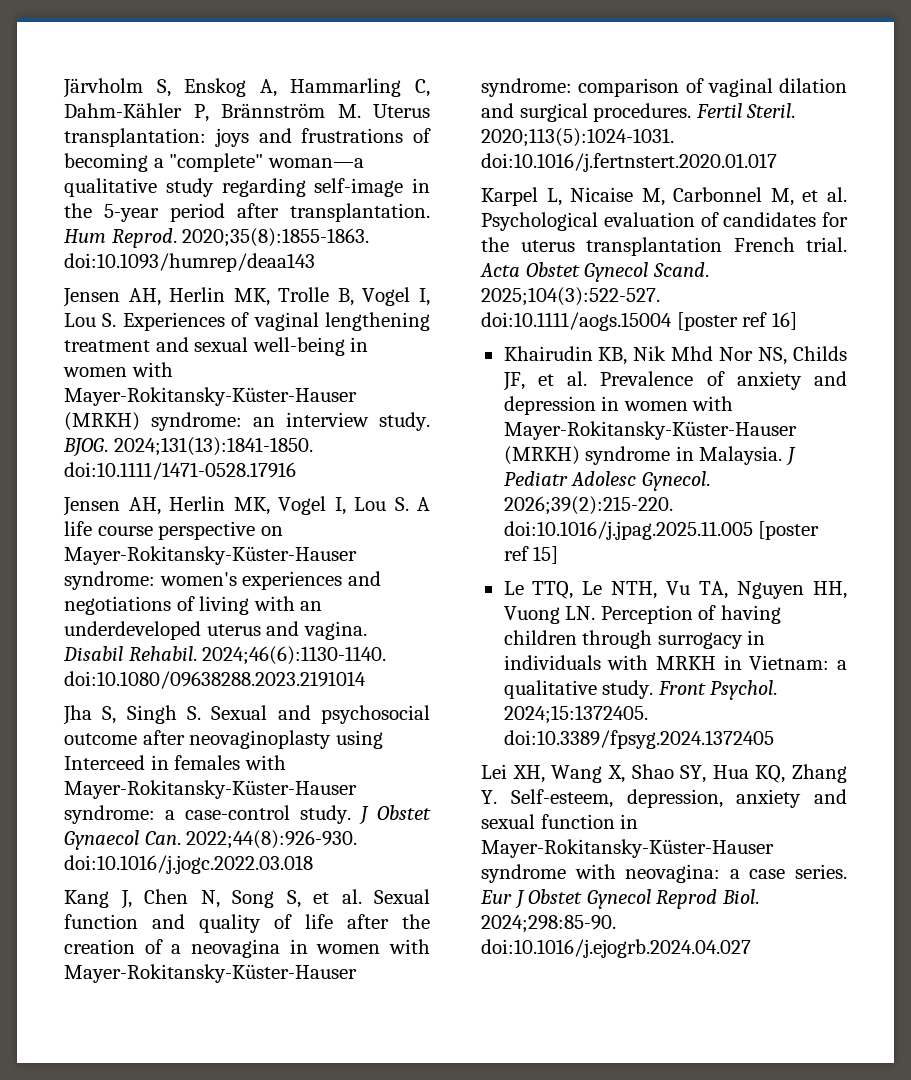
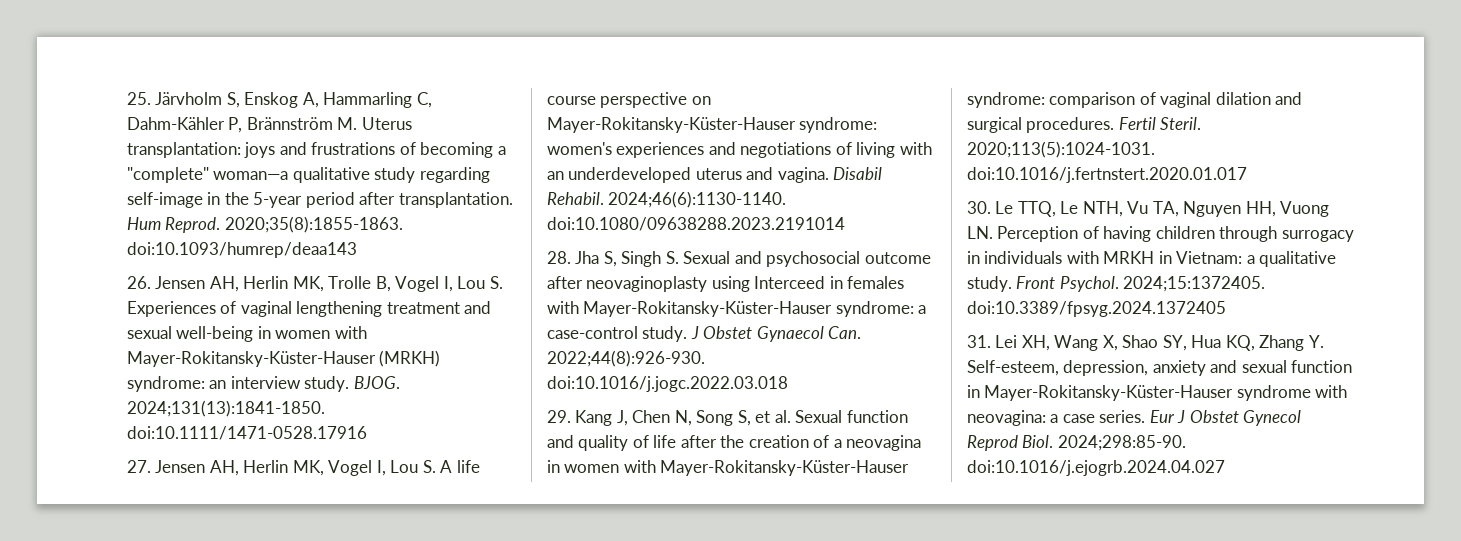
- Järvholm S, Enskog A, Hammarling C, Dahm-Kähler P, Brännström M. Uterus transplantation: joys and frustrations of becoming a "complete" woman—a qualitative study regarding self-image in the 5-year period after transplantation.
+ 25. Järvholm S, Enskog A, Hammarling C, Dahm-Kähler P, Brännström M. Uterus transplantation: joys and frustrations of becoming a "complete" woman—a qualitative study regarding self-image in the 5-year period after transplantation.
- Jensen AH, Herlin MK, Trolle B, Vogel I, Lou S. Experiences of vaginal lengthening treatment and sexual well-being in women with Mayer-Rokitansky-Küster-Hauser (MRKH) syndrome: an interview study.
+ 26. Jensen AH, Herlin MK, Trolle B, Vogel I, Lou S. Experiences of vaginal lengthening treatment and sexual well-being in women with Mayer-Rokitansky-Küster-Hauser (MRKH) syndrome: an interview study.
- Jensen AH, Herlin MK, Vogel I, Lou S. A life course perspective on Mayer-Rokitansky-Küster-Hauser syndrome: women's experiences and negotiations of living with an underdeveloped uterus and vagina.
+ 27. Jensen AH, Herlin MK, Vogel I, Lou S. A life course perspective on Mayer-Rokitansky-Küster-Hauser syndrome: women's experiences and negotiations of living with an underdeveloped uterus and vagina.
- Jha S, Singh S. Sexual and psychosocial outcome after neovaginoplasty using Interceed in females with Mayer-Rokitansky-Küster-Hauser syndrome: a case-control study.
+ 28. Jha S, Singh S. Sexual and psychosocial outcome after neovaginoplasty using Interceed in females with Mayer-Rokitansky-Küster-Hauser syndrome: a case-control study.
- Kang J, Chen N, Song S, et al. Sexual function and quality of life after the creation of a neovagina in women with Mayer-Rokitansky-Küster-Hauser syndrome: comparison of vaginal dilation and surgical procedures.
+ 29. Kang J, Chen N, Song S, et al. Sexual function and quality of life after the creation of a neovagina in women with Mayer-Rokitansky-Küster-Hauser syndrome: comparison of vaginal dilation and surgical procedures.
- Karpel L, Nicaise M, Carbonnel M, et al. Psychological evaluation of candidates for the uterus transplantation French trial. Acta Obstet Gynecol Scand. 2025;104(3):522-527. doi:10.1111/aogs.15004 [poster ref 16]
- Khairudin KB, Nik Mhd Nor NS, Childs JF, et al. Prevalence of anxiety and depression in women with Mayer-Rokitansky-Küster-Hauser (MRKH) syndrome in Malaysia. J Pediatr Adolesc Gynecol. 2026;39(2):215-220. doi:10.1016/j.jpag.2025.11.005 [poster ref 15]
- Le TTQ, Le NTH, Vu TA, Nguyen HH, Vuong LN. Perception of having children through surrogacy in individuals with MRKH in Vietnam: a qualitative study.
+ 30. Le TTQ, Le NTH, Vu TA, Nguyen HH, Vuong LN. Perception of having children through surrogacy in individuals with MRKH in Vietnam: a qualitative study.
- Lei XH, Wang X, Shao SY, Hua KQ, Zhang Y. Self-esteem, depression, anxiety and sexual function in Mayer-Rokitansky-Küster-Hauser syndrome with neovagina: a case series.
+ 31. Lei XH, Wang X, Shao SY, Hua KQ, Zhang Y. Self-esteem, depression, anxiety and sexual function in Mayer-Rokitansky-Küster-Hauser syndrome with neovagina: a case series.

